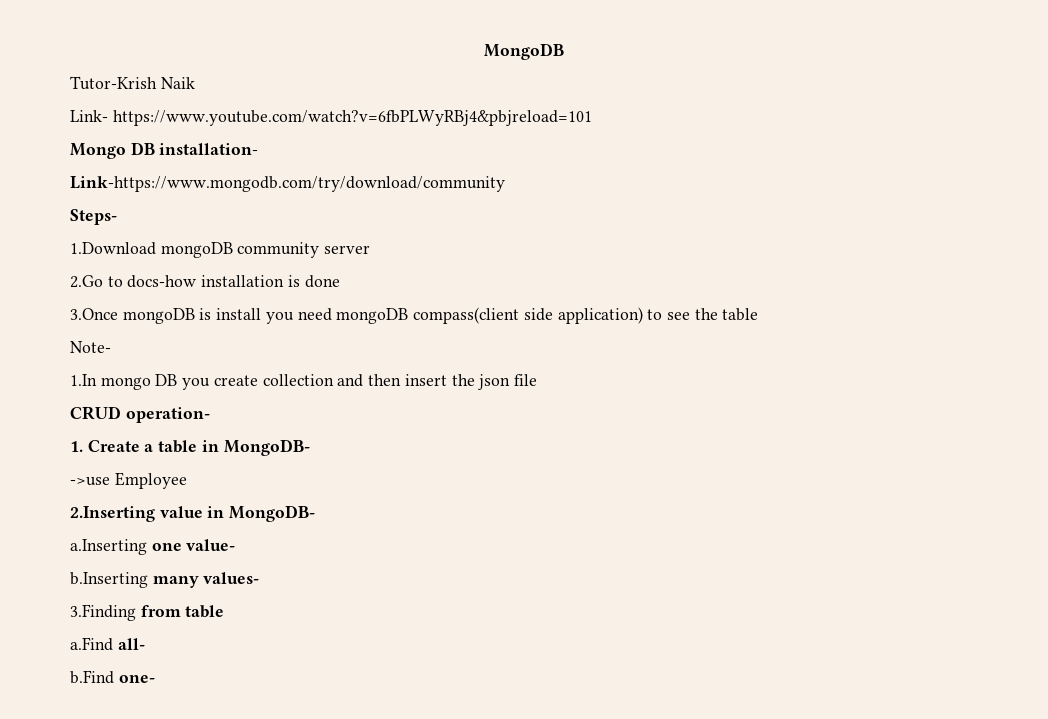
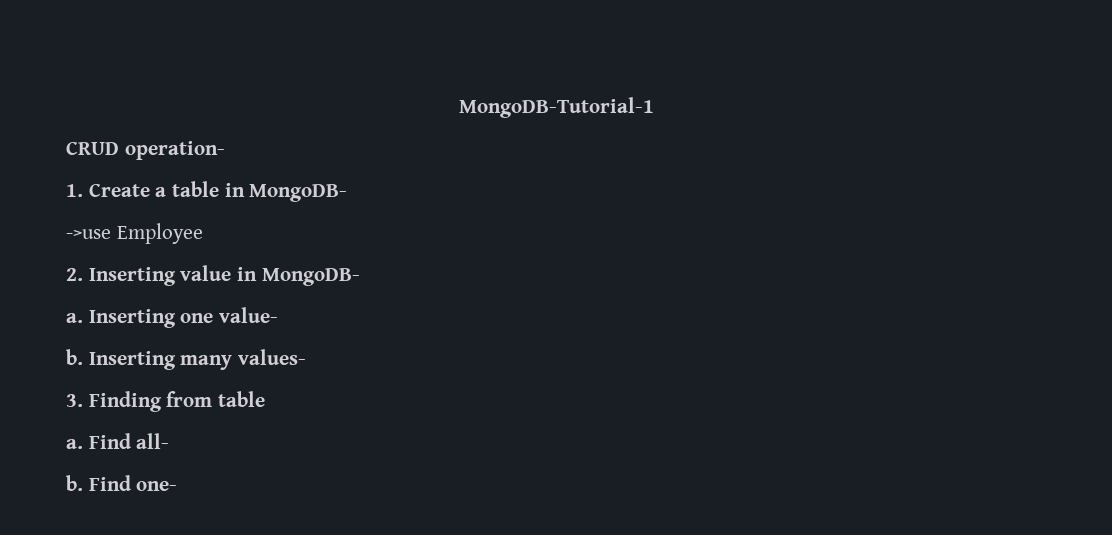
- MongoDB
- Tutor-Krish Naik
- Link- https://www.youtube.com/watch?v=6fbPLWyRBj4&pbjreload=101
- Mongo DB installation-
- Link-https://www.mongodb.com/try/download/community
- Steps-
- 1.Download mongoDB community server
- 2.Go to docs-how installation is done
- 3.Once mongoDB is install you need mongoDB compass(client side application) to see the table
- Note-
- 1.In mongo DB you create collection and then insert the json file
+ MongoDB-Tutorial-1
- 2.Inserting value in MongoDB-
+ 2. Inserting value in MongoDB-
- a.Inserting one value-
+ a. Inserting one value-
- b.Inserting many values-
+ b. Inserting many values-
- 3.Finding from table
+ 3. Finding from table
- a.Find all-
+ a. Find all-
- b.Find one-
+ b. Find one-

